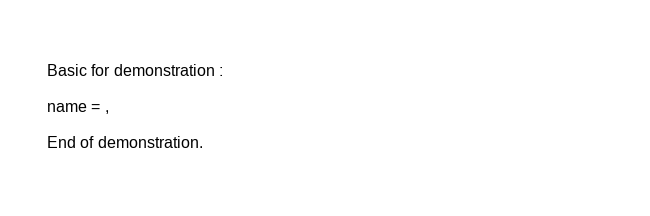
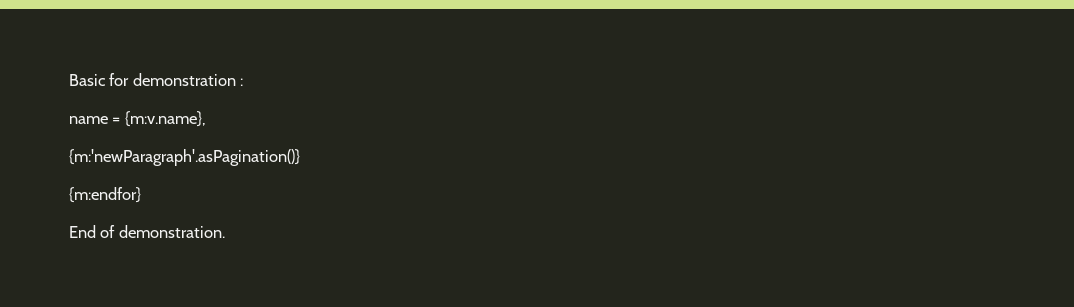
- name = ,
+ name = {m:v.name},
+ {m:'newParagraph'.asPagination()}
+ {m:endfor}

